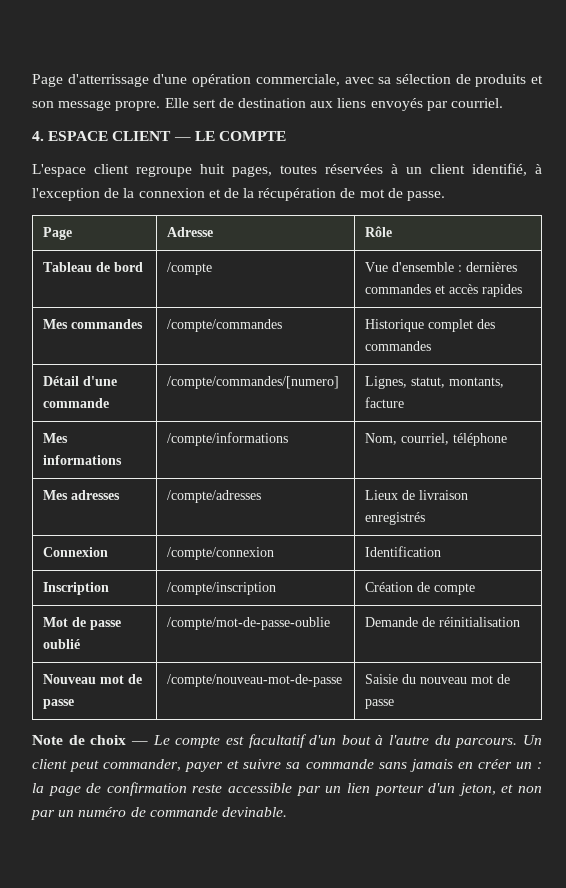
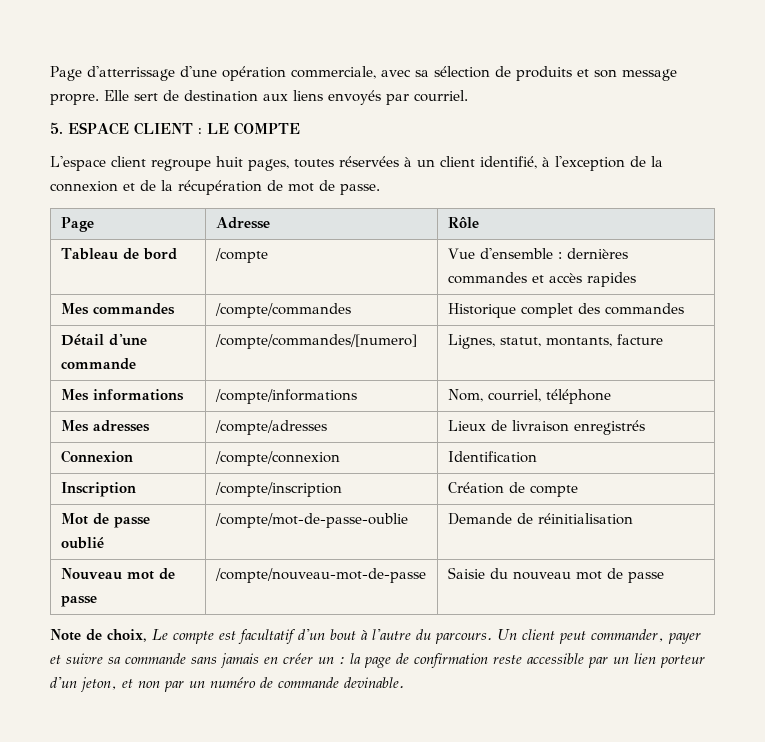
- 4. ESPACE CLIENT — LE COMPTE
+ 5. ESPACE CLIENT : LE COMPTE
- Note de choix — Le compte est facultatif d'un bout à l'autre du parcours.
+ Note de choix, Le compte est facultatif d'un bout à l'autre du parcours.

